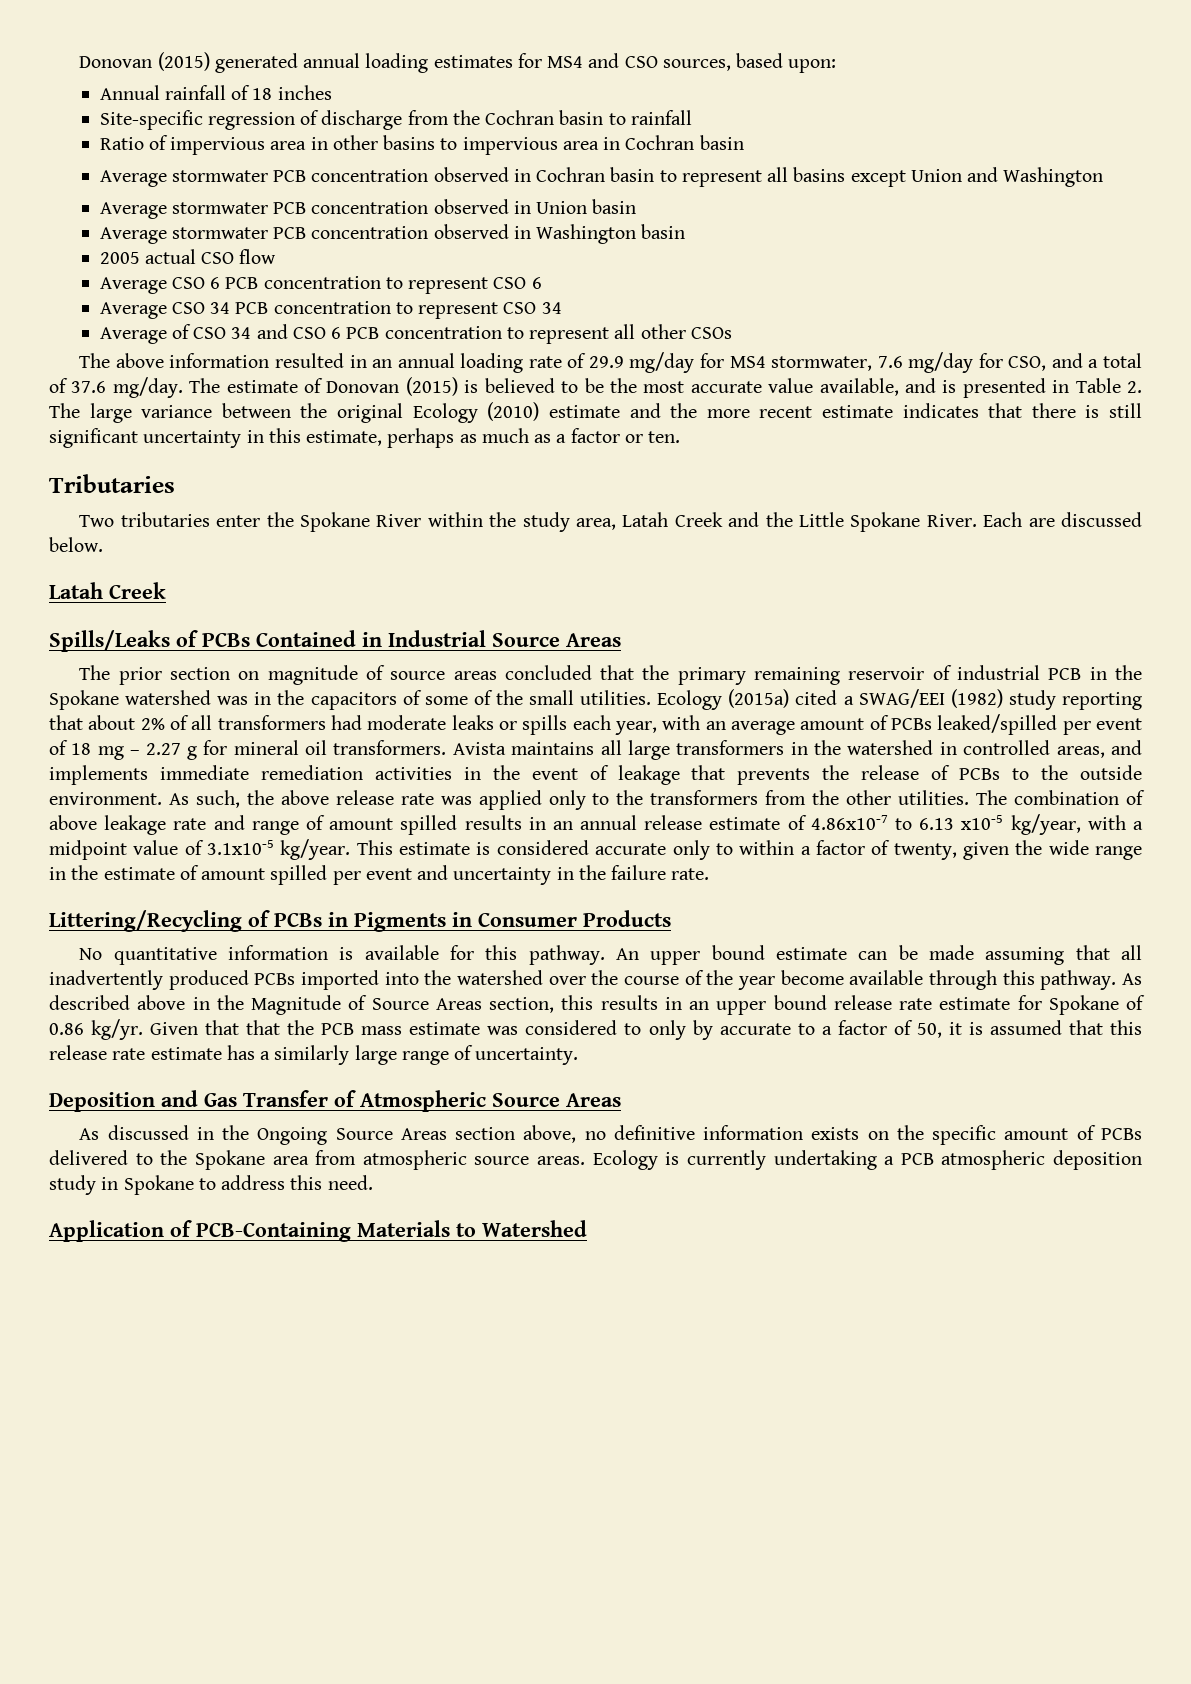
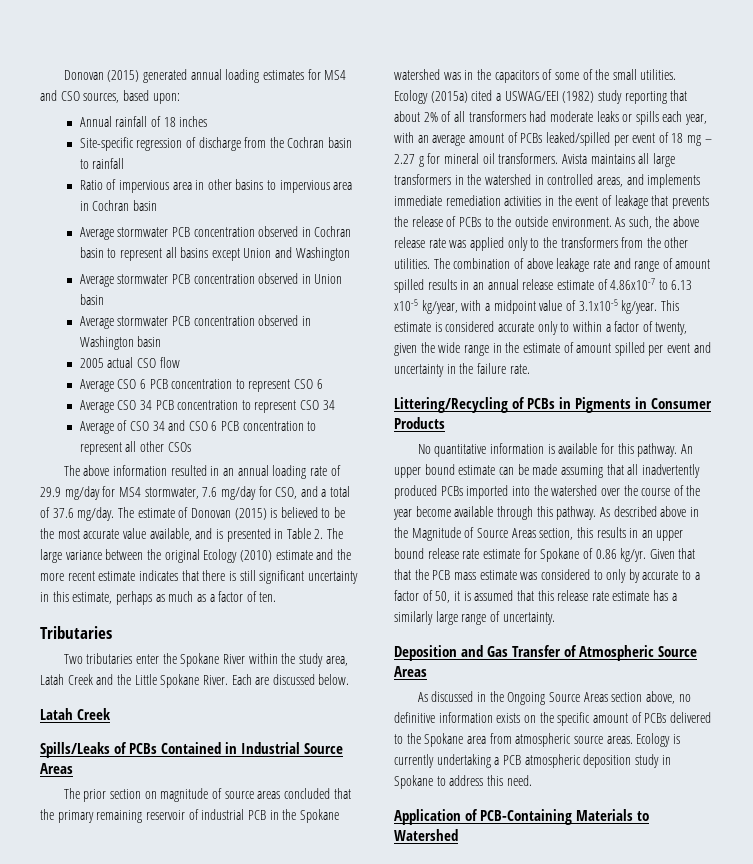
- The estimate of Donovan (2015) is believed to be the most accurate value available, and is presented in Table 2. The large variance between the original Ecology (2010) estimate and the more recent estimate indicates that there is still significant uncertainty in this estimate, perhaps as much as a factor or ten.
+ The estimate of Donovan (2015) is believed to be the most accurate value available, and is presented in Table 2. The large variance between the original Ecology (2010) estimate and the more recent estimate indicates that there is still significant uncertainty in this estimate, perhaps as much as a factor of ten.
- Ecology (2015a) cited a SWAG/EEI (1982) study reporting that about 2% of all transformers had moderate leaks or spills each year, with an average amount of PCBs leaked/spilled per event of 18 mg – 2.27 g for mineral oil transformers.
+ Ecology (2015a) cited a USWAG/EEI (1982) study reporting that about 2% of all transformers had moderate leaks or spills each year, with an average amount of PCBs leaked/spilled per event of 18 mg – 2.27 g for mineral oil transformers.

